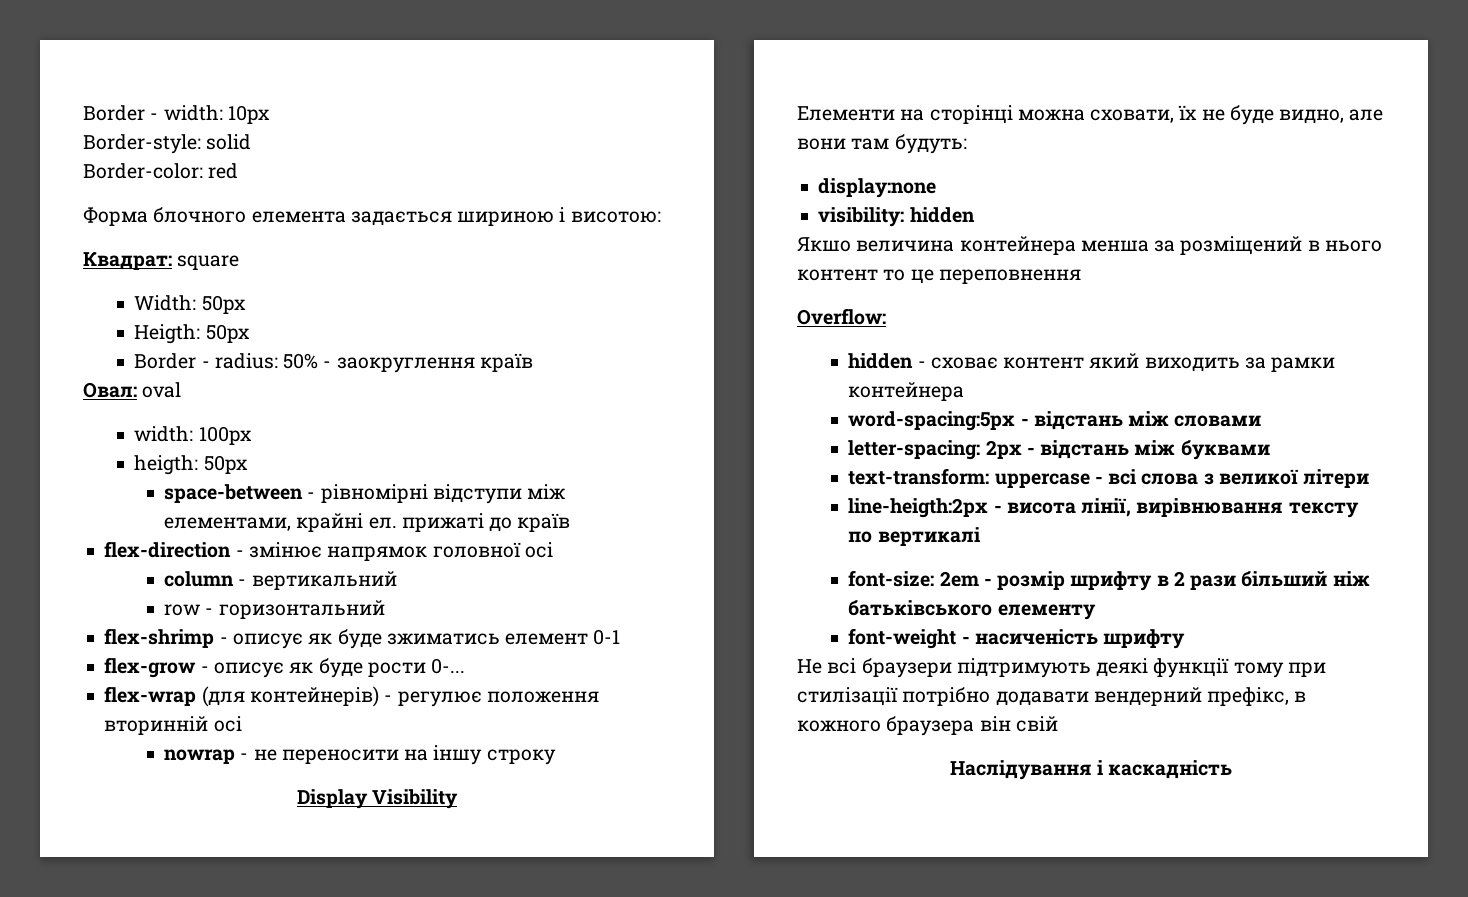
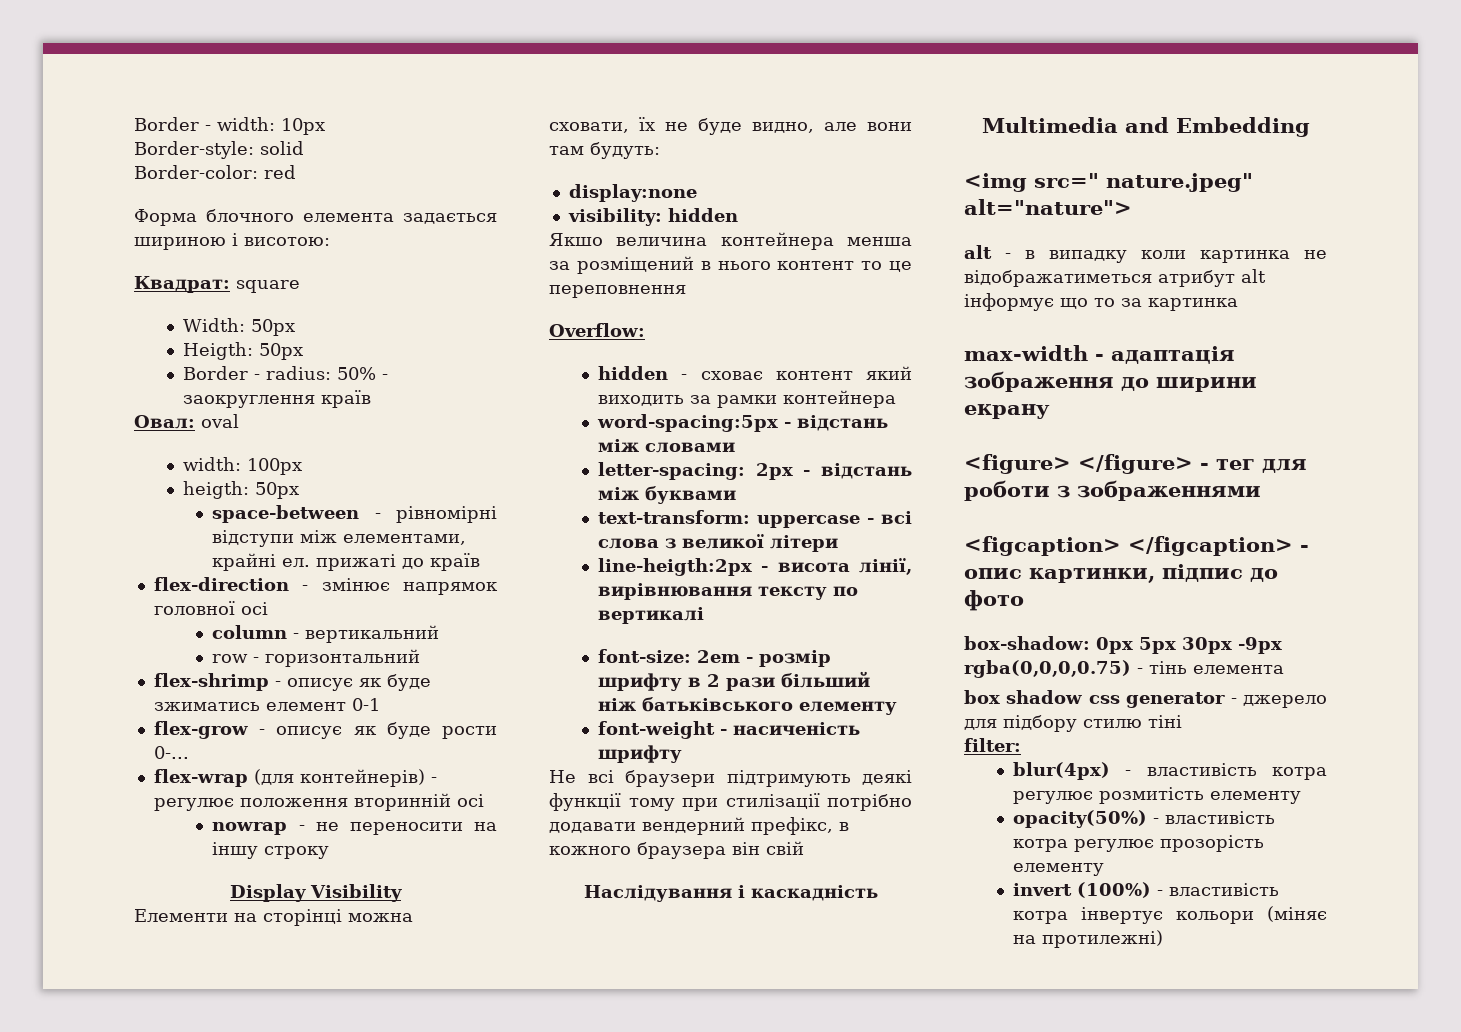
+ Multimedia and Embedding
+ <img src=" nature.jpeg" alt="nature">
+ alt - в випадку коли картинка не відображатиметься атрибут alt інформує що то за картинка
+ max-width - адаптація зображення до ширини екрану
+ <figure> </figure> - тег для роботи з зображеннями
+ <figcaption> </figcaption> - опис картинки, підпис до фото
+ box-shadow: 0px 5px 30px -9px rgba(0,0,0,0.75) - тінь елемента
+ box shadow css generator - джерело для підбору стилю тіні
+ filter:
+ blur(4px) - властивість котра регулює розмитість елементу
+ opacity(50%) - властивість котра регулює прозорість елементу
+ invert (100%) - властивість котра інвертує кольори (міняє на протилежні)

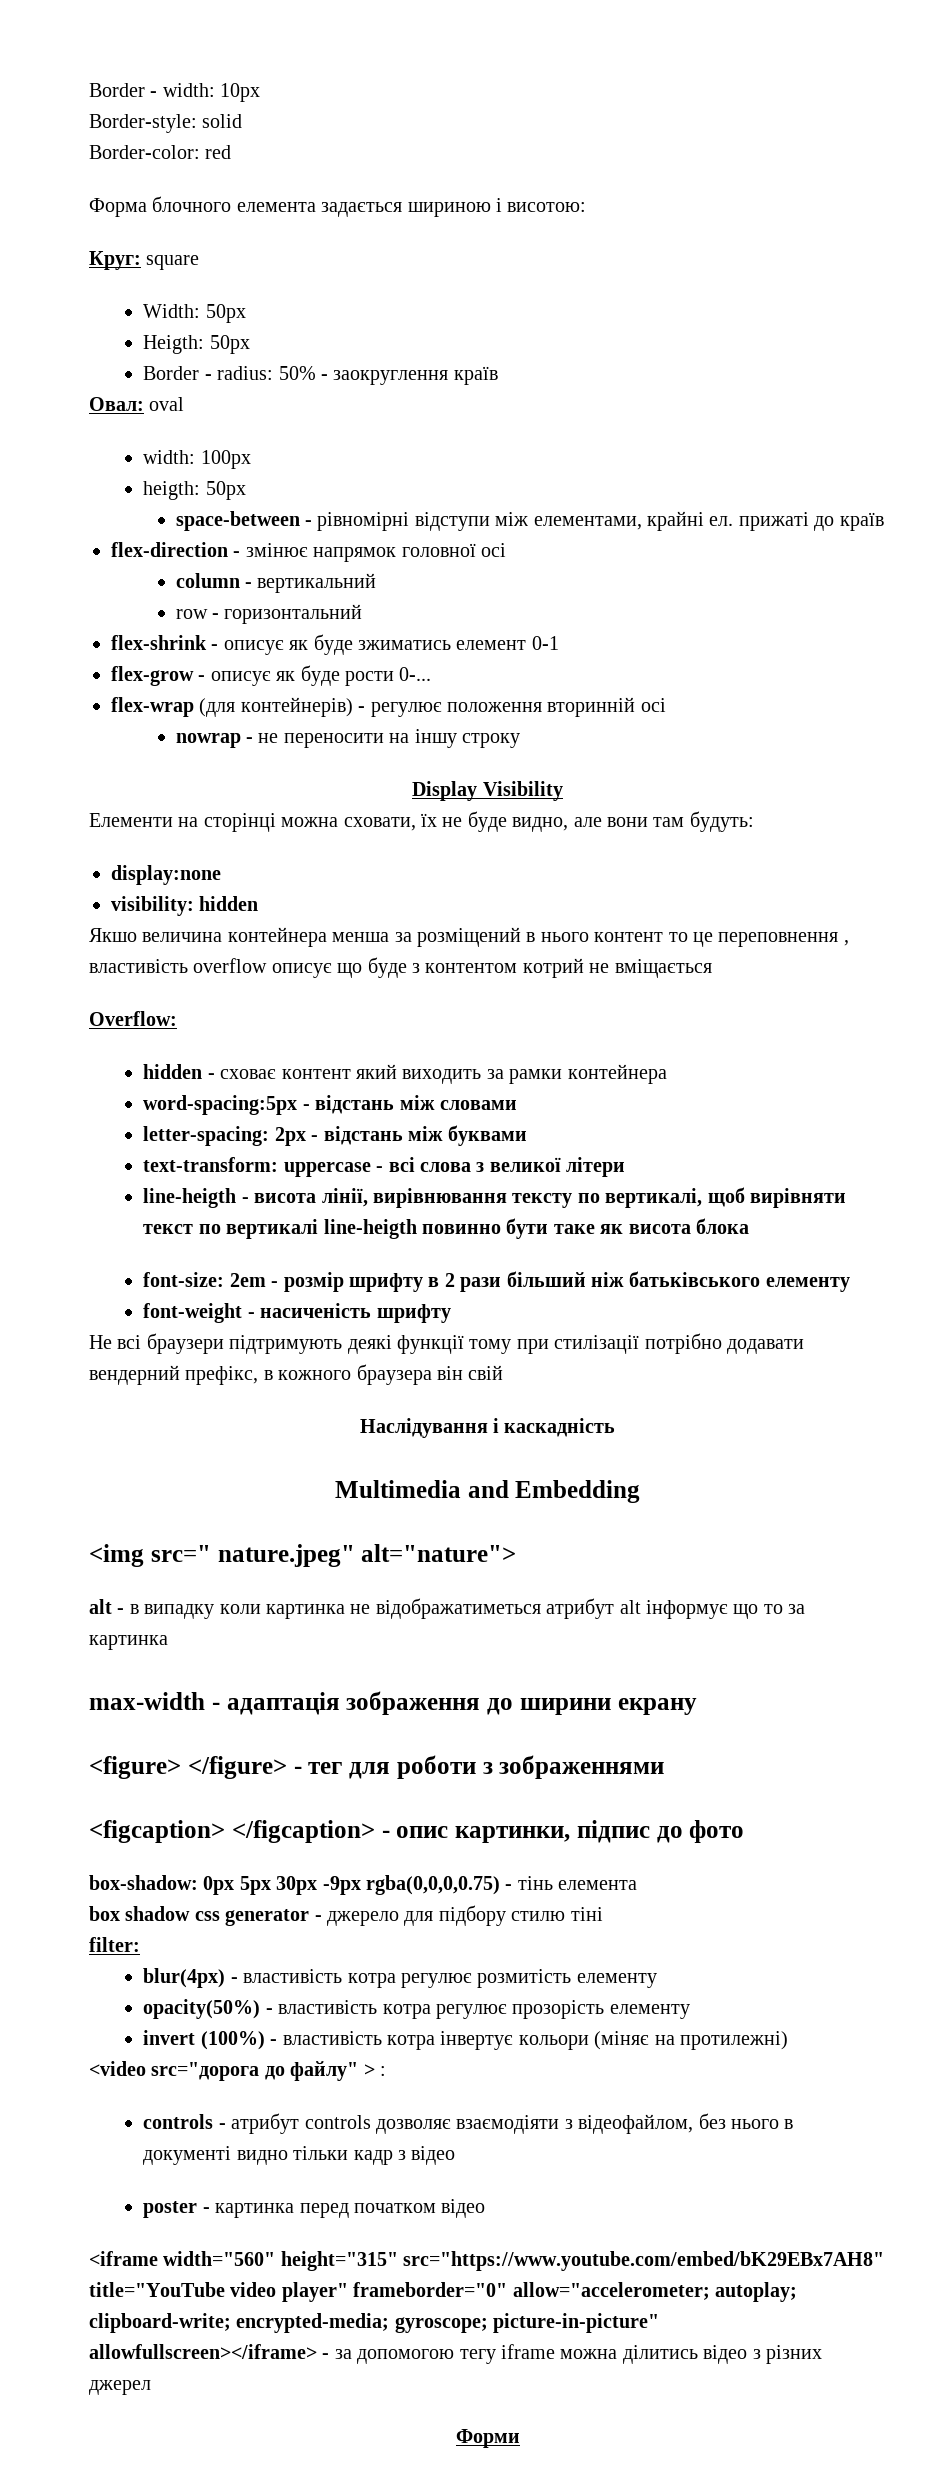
- Квадрат: square
+ Круг: square
- flex-shrimp - описує як буде зжиматись елемент 0-1
+ flex-shrink - описує як буде зжиматись елемент 0-1
- Якшо величина контейнера менша за розміщений в нього контент то це переповнення
+ Якшо величина контейнера менша за розміщений в нього контент то це переповнення , властивість overflow описує що буде з контентом котрий не вміщається
- line-heigth:2px - висота лінії, вирівнювання тексту по вертикалі
+ line-heigth - висота лінії, вирівнювання тексту по вертикалі, щоб вирівняти текст по вертикалі line-heigth повинно бути таке як висота блока
+ <video src="дорога до файлу" > :
+ controls - атрибут controls дозволяє взаємодіяти з відеофайлом, без нього в документі видно тільки кадр з відео
+ poster - картинка перед початком відео
+ <iframe width="560" height="315" src="https://www.youtube.com/embed/bK29EBx7AH8" title="YouTube video player" frameborder="0" allow="accelerometer; autoplay; clipboard-write; encrypted-media; gyroscope; picture-in-picture" allowfullscreen></iframe> - за допомогою тегу iframe можна ділитись відео з різних джерел
+ Форми

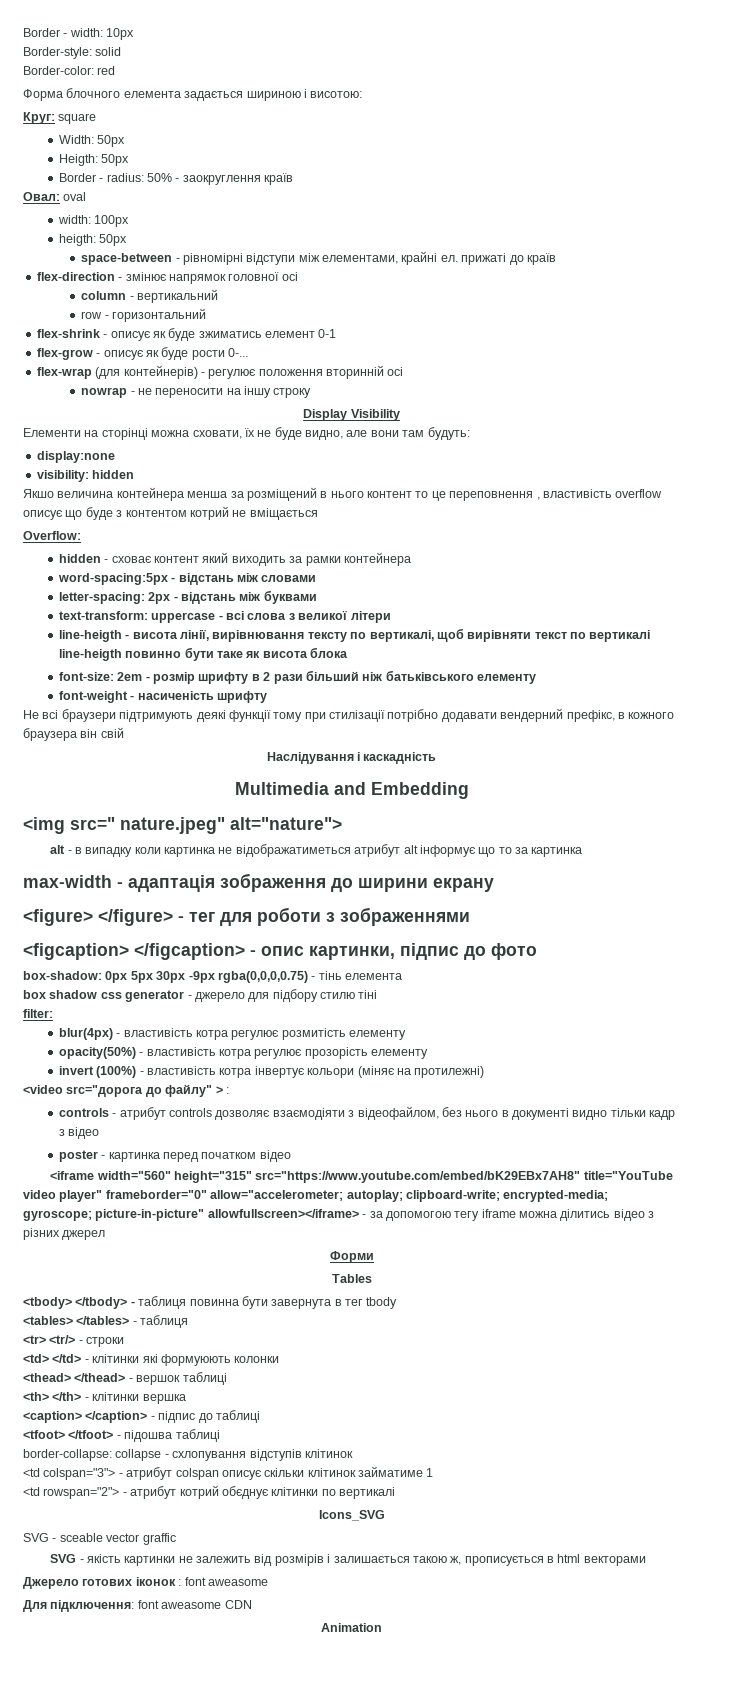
+ Tables
+ <tbody> </tbody> - таблиця повинна бути завернута в тег tbody
+ <tables> </tables> - таблиця
+ <tr> <tr/> - строки
+ <td> </td> - клітинки які формуюють колонки
+ <thead> </thead> - вершок таблиці
+ <th> </th> - клітинки вершка
+ <caption> </caption> - підпис до таблиці
+ <tfoot> </tfoot> - підошва таблиці
+ border-collapse: collapse - схлопування відступів клітинок
+ <td colspan="3"> - атрибут colspan описує скільки клітинок займатиме 1
+ <td rowspan="2"> - атрибут котрий обєднує клітинки по вертикалі
+ Icons_SVG
+ SVG - sceable vector graffic
+ SVG - якість картинки не залежить від розмірів і залишається такою ж, прописується в html векторами
+ Джерело готових іконок : font aweasome
+ Для підключення: font aweasome CDN
+ Animation

